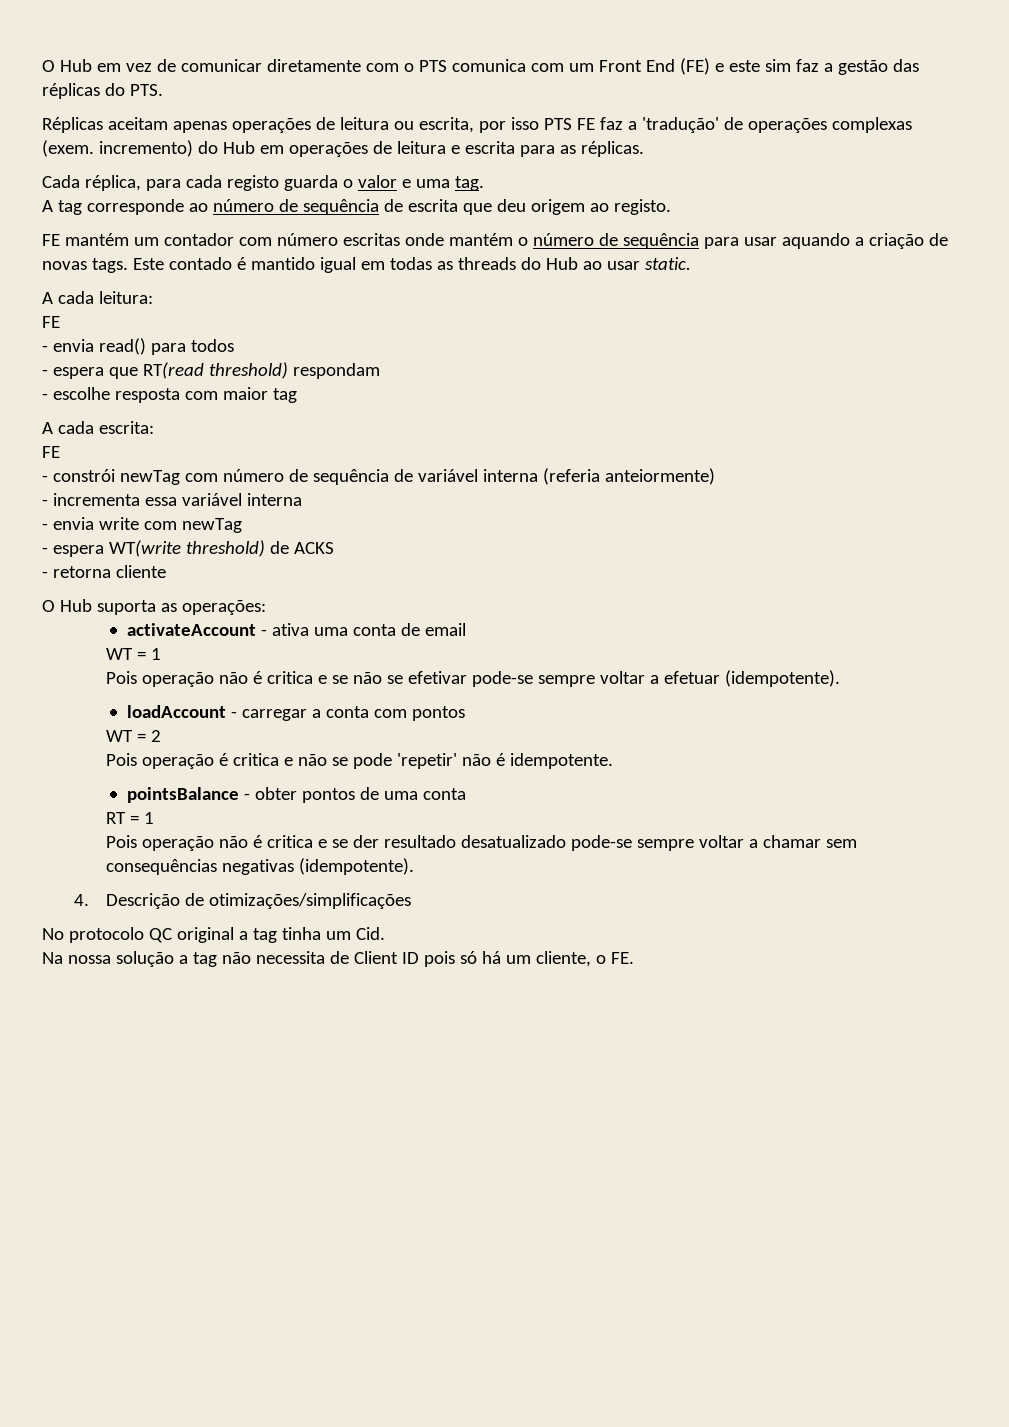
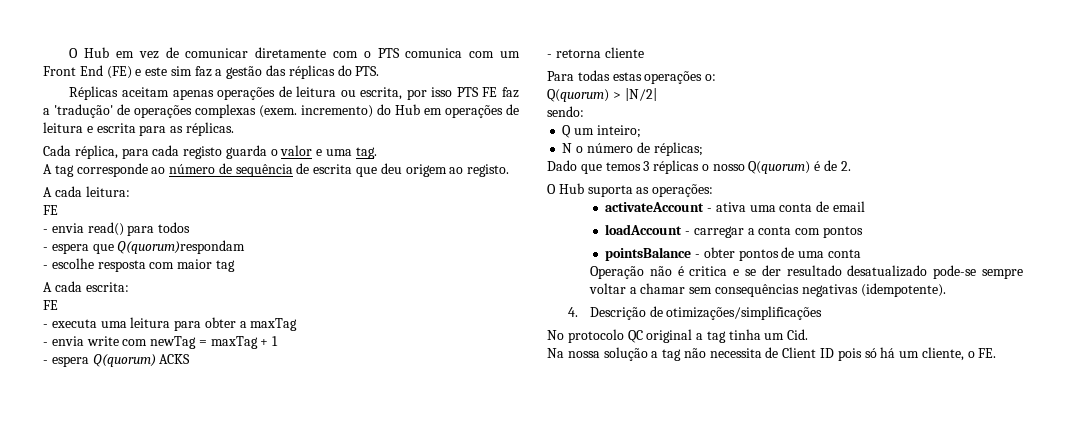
- FE mantém um contador com número escritas onde mantém o número de sequência para usar aquando a criação de novas tags. Este contado é mantido igual em todas as threads do Hub ao usar static.
- - espera que RT(read threshold) respondam
+ - espera que Q(quorum)respondam
- - constrói newTag com número de sequência de variável interna (referia anteiormente)
- - incrementa essa variável interna
+ - executa uma leitura para obter a maxTag
- - envia write com newTag
- - espera WT(write threshold) de ACKS
+ - envia write com newTag = maxTag + 1
+ - espera Q(quorum) ACKS
+ Para todas estas operações o:
+ Q(quorum) > |N/2|
+ sendo:
+ Q um inteiro;
+ N o número de réplicas;
+ Dado que temos 3 réplicas o nosso Q(quorum) é de 2.
- WT = 1
- Pois operação não é critica e se não se efetivar pode-se sempre voltar a efetuar (idempotente).
- WT = 2
- Pois operação é critica e não se pode 'repetir' não é idempotente.
- RT = 1
- Pois operação não é critica e se der resultado desatualizado pode-se sempre voltar a chamar sem consequências negativas (idempotente).
+ Operação não é critica e se der resultado desatualizado pode-se sempre voltar a chamar sem consequências negativas (idempotente).

